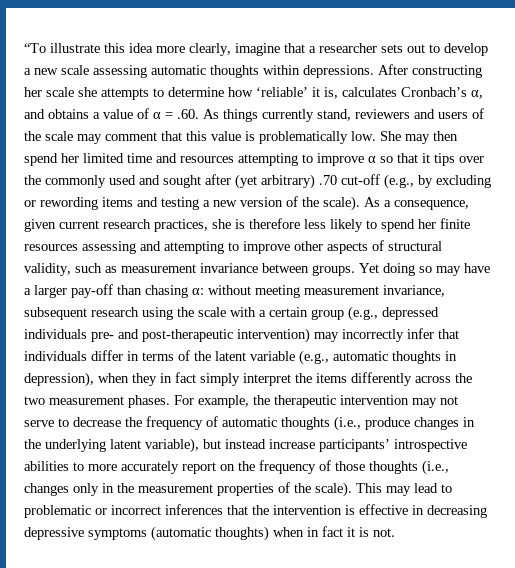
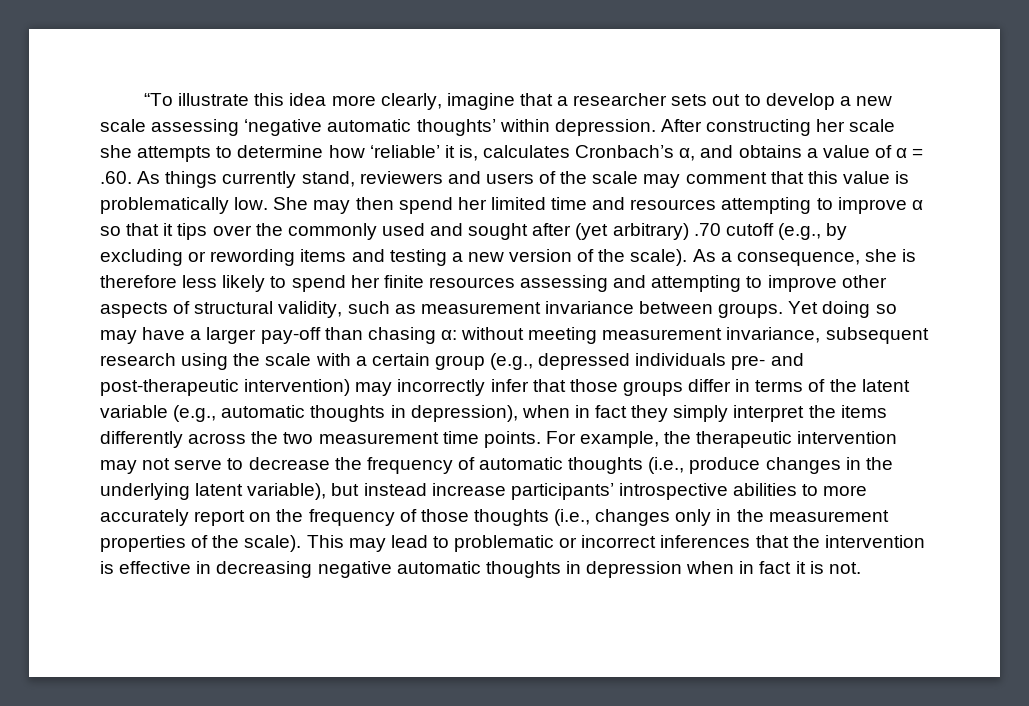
- “To illustrate this idea more clearly, imagine that a researcher sets out to develop a new scale assessing automatic thoughts within depressions.
+ “To illustrate this idea more clearly, imagine that a researcher sets out to develop a new scale assessing ‘negative automatic thoughts’ within depression.
- She may then spend her limited time and resources attempting to improve α so that it tips over the commonly used and sought after (yet arbitrary) .70 cut-off (e.g., by excluding or rewording items and testing a new version of the scale).
+ She may then spend her limited time and resources attempting to improve α so that it tips over the commonly used and sought after (yet arbitrary) .70 cutoff (e.g., by excluding or rewording items and testing a new version of the scale).
- As a consequence, given current research practices, she is therefore less likely to spend her finite resources assessing and attempting to improve other aspects of structural validity, such as measurement invariance between groups.
+ As a consequence, she is therefore less likely to spend her finite resources assessing and attempting to improve other aspects of structural validity, such as measurement invariance between groups.
- Yet doing so may have a larger pay-off than chasing α: without meeting measurement invariance, subsequent research using the scale with a certain group (e.g., depressed individuals pre- and post-therapeutic intervention) may incorrectly infer that individuals differ in terms of the latent variable (e.g., automatic thoughts in depression), when they in fact simply interpret the items differently across the two measurement phases.
+ Yet doing so may have a larger pay-off than chasing α: without meeting measurement invariance, subsequent research using the scale with a certain group (e.g., depressed individuals pre- and post-therapeutic intervention) may incorrectly infer that those groups differ in terms of the latent variable (e.g., automatic thoughts in depression), when in fact they simply interpret the items differently across the two measurement time points.
- This may lead to problematic or incorrect inferences that the intervention is effective in decreasing depressive symptoms (automatic thoughts) when in fact it is not.
+ This may lead to problematic or incorrect inferences that the intervention is effective in decreasing negative automatic thoughts in depression when in fact it is not.

